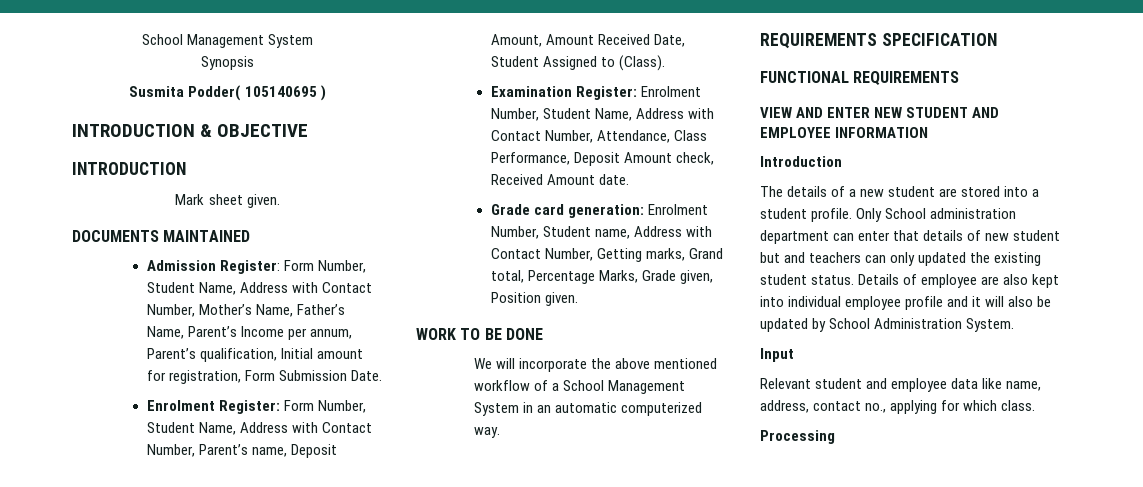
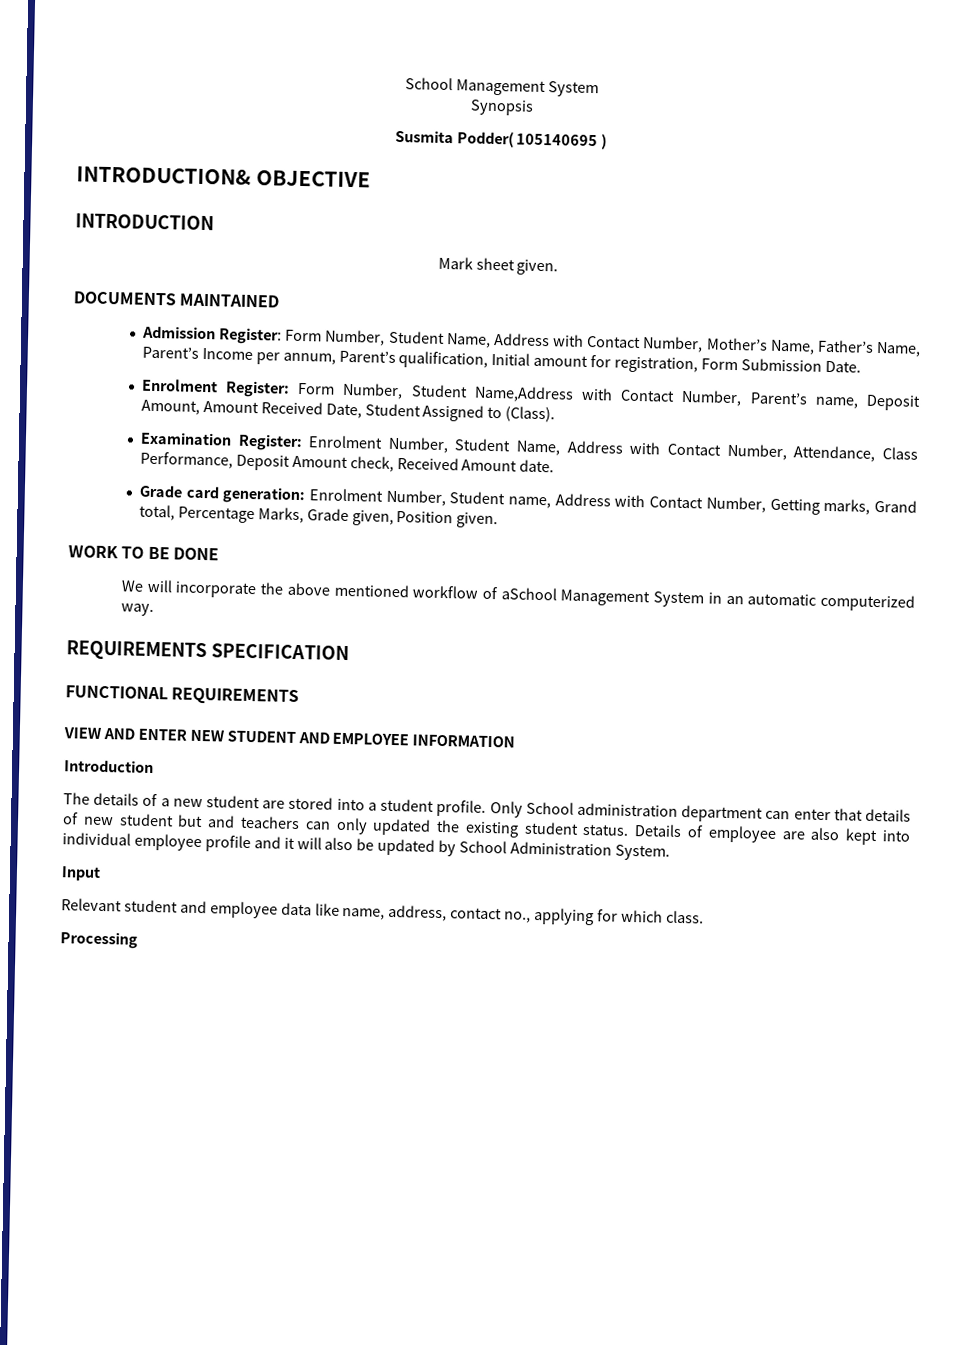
- INTRODUCTION & OBJECTIVE
+ INTRODUCTION& OBJECTIVE
- Enrolment Register: Form Number, Student Name, Address with Contact Number, Parent’s name, Deposit Amount, Amount Received Date, Student Assigned to (Class).
+ Enrolment Register: Form Number, Student Name,Address with Contact Number, Parent’s name, Deposit Amount, Amount Received Date, Student Assigned to (Class).
- We will incorporate the above mentioned workflow of a School Management System in an automatic computerized way.
+ We will incorporate the above mentioned workflow of aSchool Management System in an automatic computerized way.

